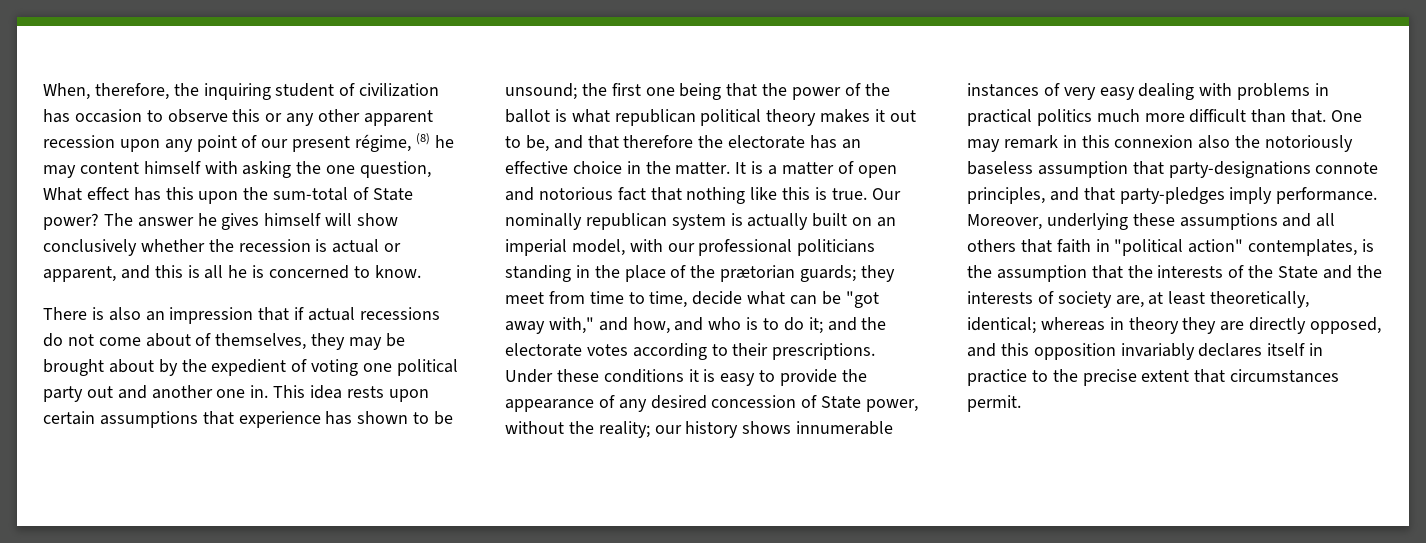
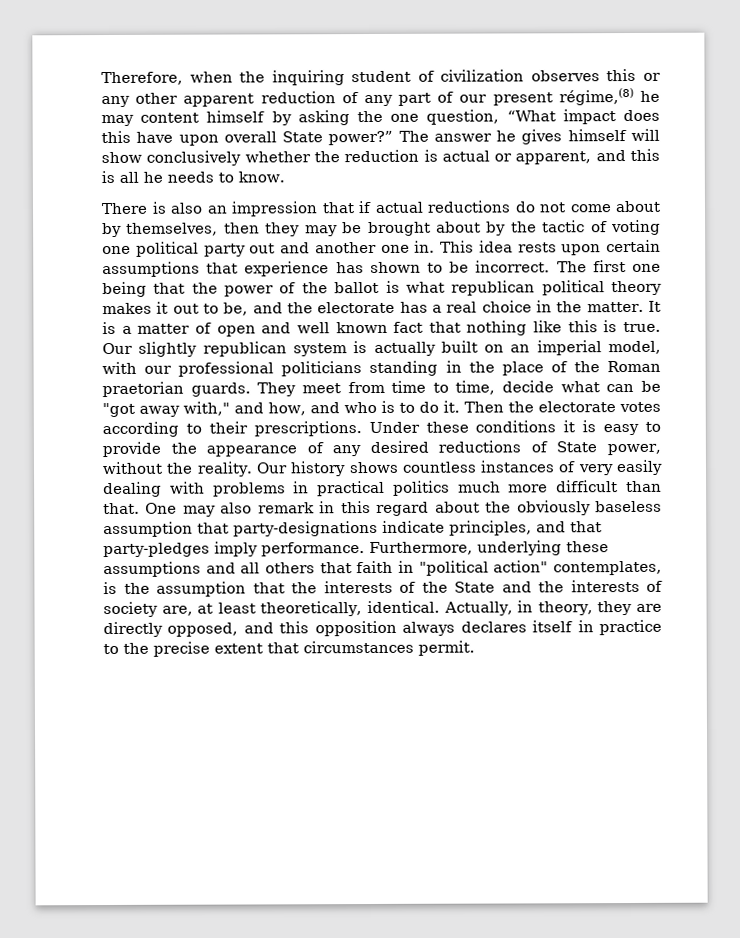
- When, therefore, the inquiring student of civilization has occasion to observe this or any other apparent recession upon any point of our present régime, (8) he may content himself with asking the one question, What effect has this upon the sum-total of State power?
+ Therefore, when the inquiring student of civilization observes this or any other apparent reduction of any part of our present régime,(8) he may content himself by asking the one question, “What impact does this have upon overall State power?”
- The answer he gives himself will show conclusively whether the recession is actual or apparent, and this is all he is concerned to know.
+ The answer he gives himself will show conclusively whether the reduction is actual or apparent, and this is all he needs to know.
- There is also an impression that if actual recessions do not come about of themselves, they may be brought about by the expedient of voting one political party out and another one in.
+ There is also an impression that if actual reductions do not come about by themselves, then they may be brought about by the tactic of voting one political party out and another one in.
- This idea rests upon certain assumptions that experience has shown to be unsound; the first one being that the power of the ballot is what republican political theory makes it out to be, and that therefore the electorate has an effective choice in the matter.
+ This idea rests upon certain assumptions that experience has shown to be incorrect. The first one being that the power of the ballot is what republican political theory makes it out to be, and the electorate has a real choice in the matter.
- It is a matter of open and notorious fact that nothing like this is true.
+ It is a matter of open and well known fact that nothing like this is true.
- Our nominally republican system is actually built on an imperial model, with our professional politicians standing in the place of the prætorian guards; they meet from time to time, decide what can be "got away with," and how, and who is to do it; and the electorate votes according to their prescriptions.
+ Our slightly republican system is actually built on an imperial model, with our professional politicians standing in the place of the Roman praetorian guards. They meet from time to time, decide what can be "got away with," and how, and who is to do it. Then the electorate votes according to their prescriptions.
- Under these conditions it is easy to provide the appearance of any desired concession of State power, without the reality; our history shows innumerable instances of very easy dealing with problems in practical politics much more difficult than that.
+ Under these conditions it is easy to provide the appearance of any desired reductions of State power, without the reality. Our history shows countless instances of very easily dealing with problems in practical politics much more difficult than that.
- One may remark in this connexion also the notoriously baseless assumption that party-designations connote principles, and that party-pledges imply performance.
+ One may also remark in this regard about the obviously baseless assumption that party-designations indicate principles, and that party-pledges imply performance.
- Moreover, underlying these assumptions and all others that faith in "political action" contemplates, is the assumption that the interests of the State and the interests of society are, at least theoretically, identical; whereas in theory they are directly opposed, and this opposition invariably declares itself in practice to the precise extent that circumstances permit.
+ Furthermore, underlying these assumptions and all others that faith in "political action" contemplates, is the assumption that the interests of the State and the interests of society are, at least theoretically, identical. Actually, in theory, they are directly opposed, and this opposition always declares itself in practice to the precise extent that circumstances permit.

